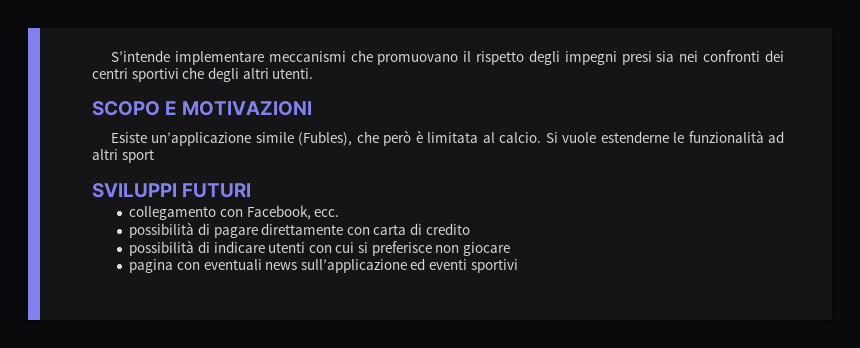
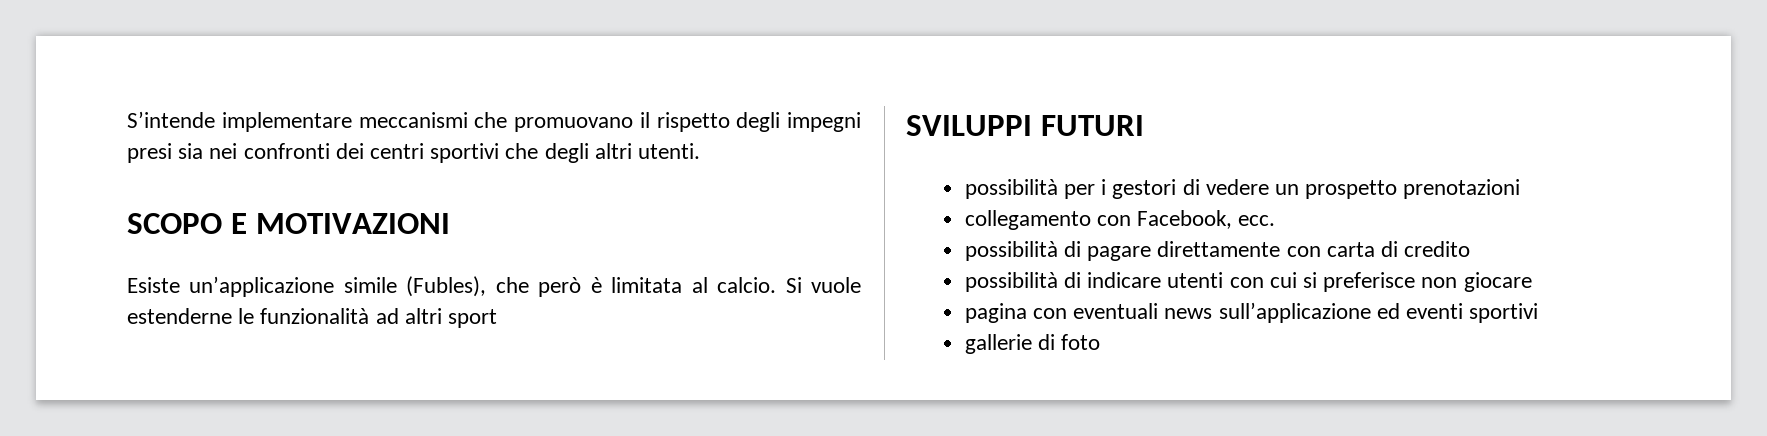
+ possibilità per i gestori di vedere un prospetto prenotazioni
+ gallerie di foto

